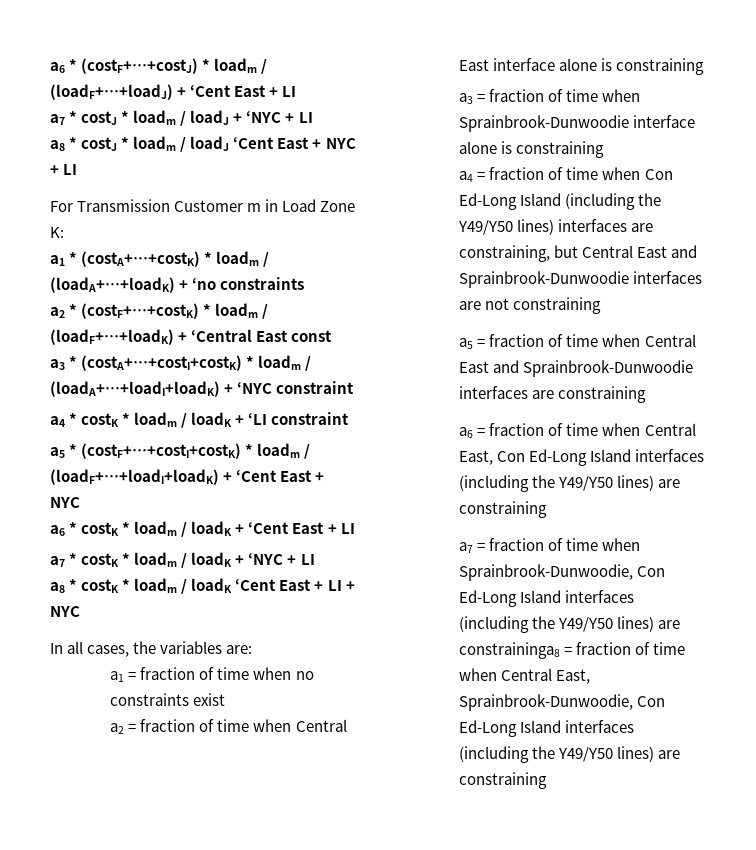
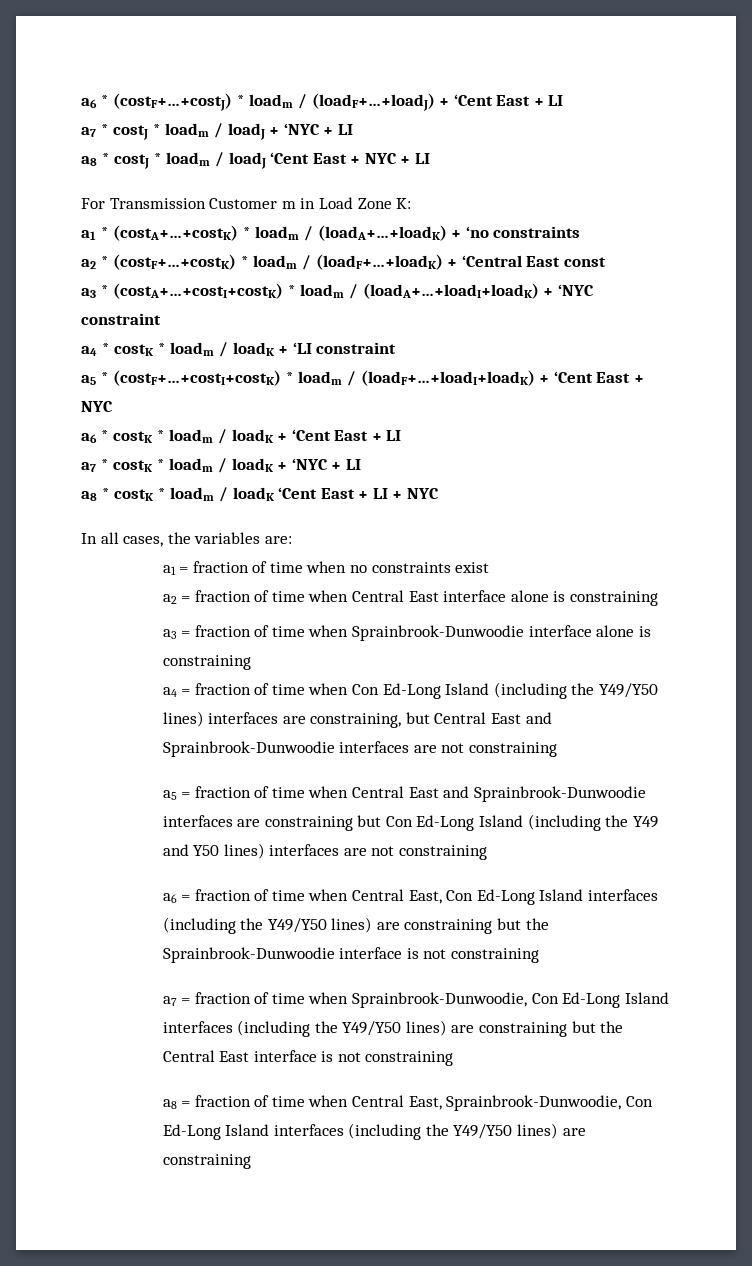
- a5 = fraction of time when Central East and Sprainbrook-Dunwoodie interfaces are constraining
+ a5 = fraction of time when Central East and Sprainbrook-Dunwoodie interfaces are constraining but Con Ed-Long Island (including the Y49 and Y50 lines) interfaces are not constraining
- a6 = fraction of time when Central East, Con Ed-Long Island interfaces (including the Y49/Y50 lines) are constraining
+ a6 = fraction of time when Central East, Con Ed-Long Island interfaces (including the Y49/Y50 lines) are constraining but the Sprainbrook-Dunwoodie interface is not constraining
- a7 = fraction of time when Sprainbrook-Dunwoodie, Con Ed-Long Island interfaces (including the Y49/Y50 lines) are constraininga8 = fraction of time when Central East, Sprainbrook-Dunwoodie, Con Ed-Long Island interfaces (including the Y49/Y50 lines) are constraining
+ a7 = fraction of time when Sprainbrook-Dunwoodie, Con Ed-Long Island interfaces (including the Y49/Y50 lines) are constraining but the Central East interface is not constraining
+ a8 = fraction of time when Central East, Sprainbrook-Dunwoodie, Con Ed-Long Island interfaces (including the Y49/Y50 lines) are constraining

